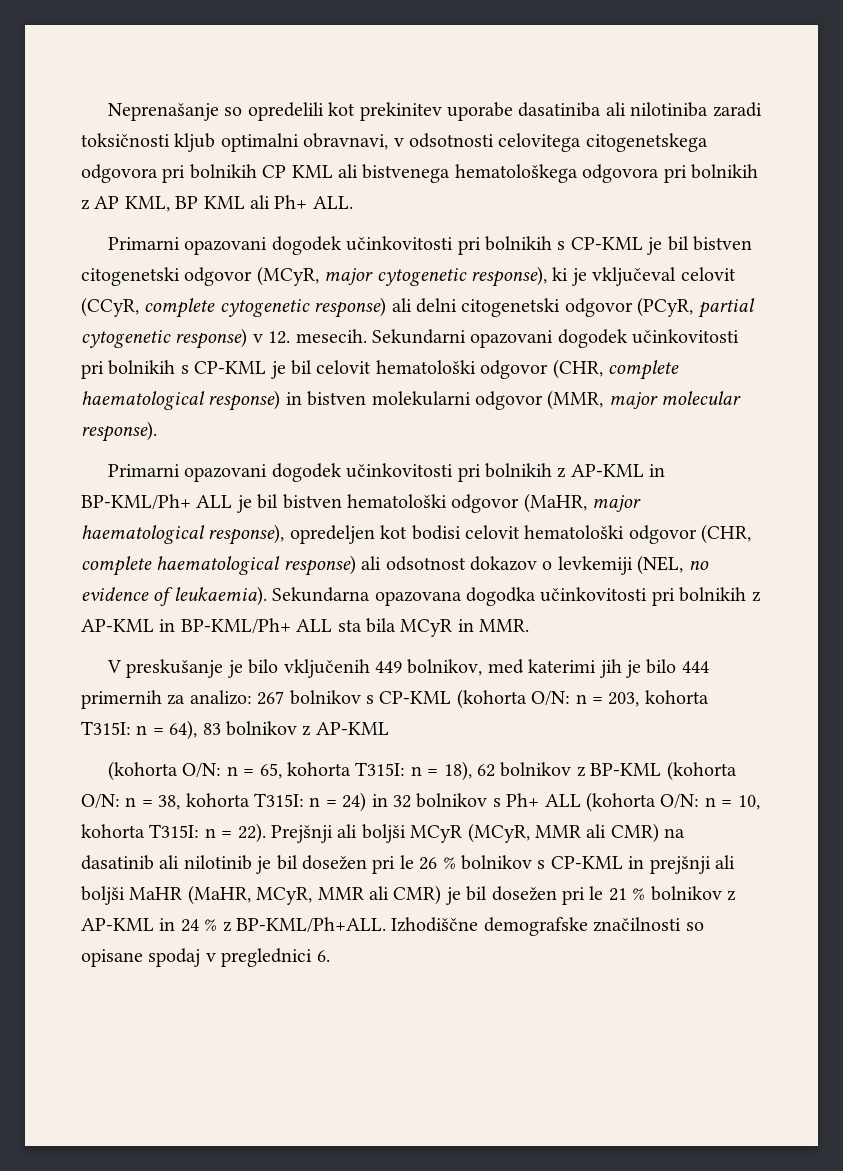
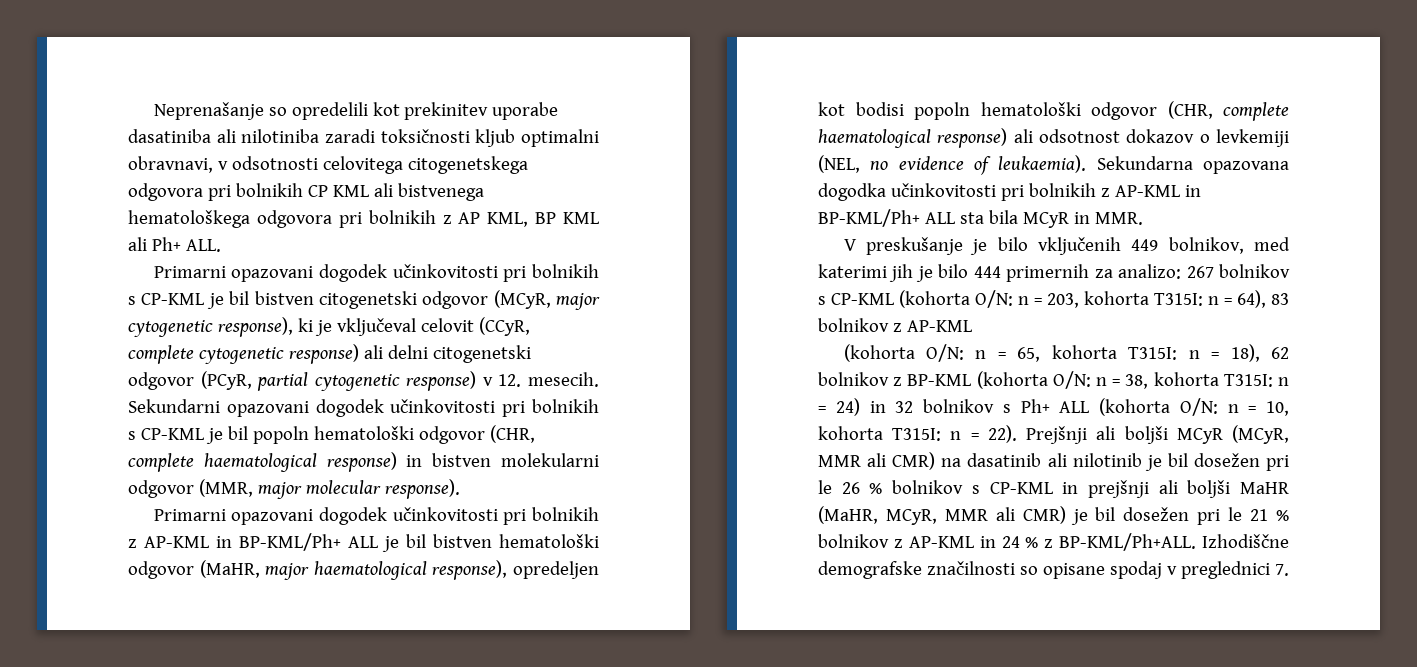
- Sekundarni opazovani dogodek učinkovitosti pri bolnikih s CP-KML je bil celovit hematološki odgovor (CHR, complete haematological response) in bistven molekularni odgovor (MMR, major molecular response).
+ Sekundarni opazovani dogodek učinkovitosti pri bolnikih s CP-KML je bil popoln hematološki odgovor (CHR, complete haematological response) in bistven molekularni odgovor (MMR, major molecular response).
- Primarni opazovani dogodek učinkovitosti pri bolnikih z AP-KML in BP-KML/Ph+ ALL je bil bistven hematološki odgovor (MaHR, major haematological response), opredeljen kot bodisi celovit hematološki odgovor (CHR, complete haematological response) ali odsotnost dokazov o levkemiji (NEL, no evidence of leukaemia).
+ Primarni opazovani dogodek učinkovitosti pri bolnikih z AP-KML in BP-KML/Ph+ ALL je bil bistven hematološki odgovor (MaHR, major haematological response), opredeljen kot bodisi popoln hematološki odgovor (CHR, complete haematological response) ali odsotnost dokazov o levkemiji (NEL, no evidence of leukaemia).
- Izhodiščne demografske značilnosti so opisane spodaj v preglednici 6.
+ Izhodiščne demografske značilnosti so opisane spodaj v preglednici 7.

